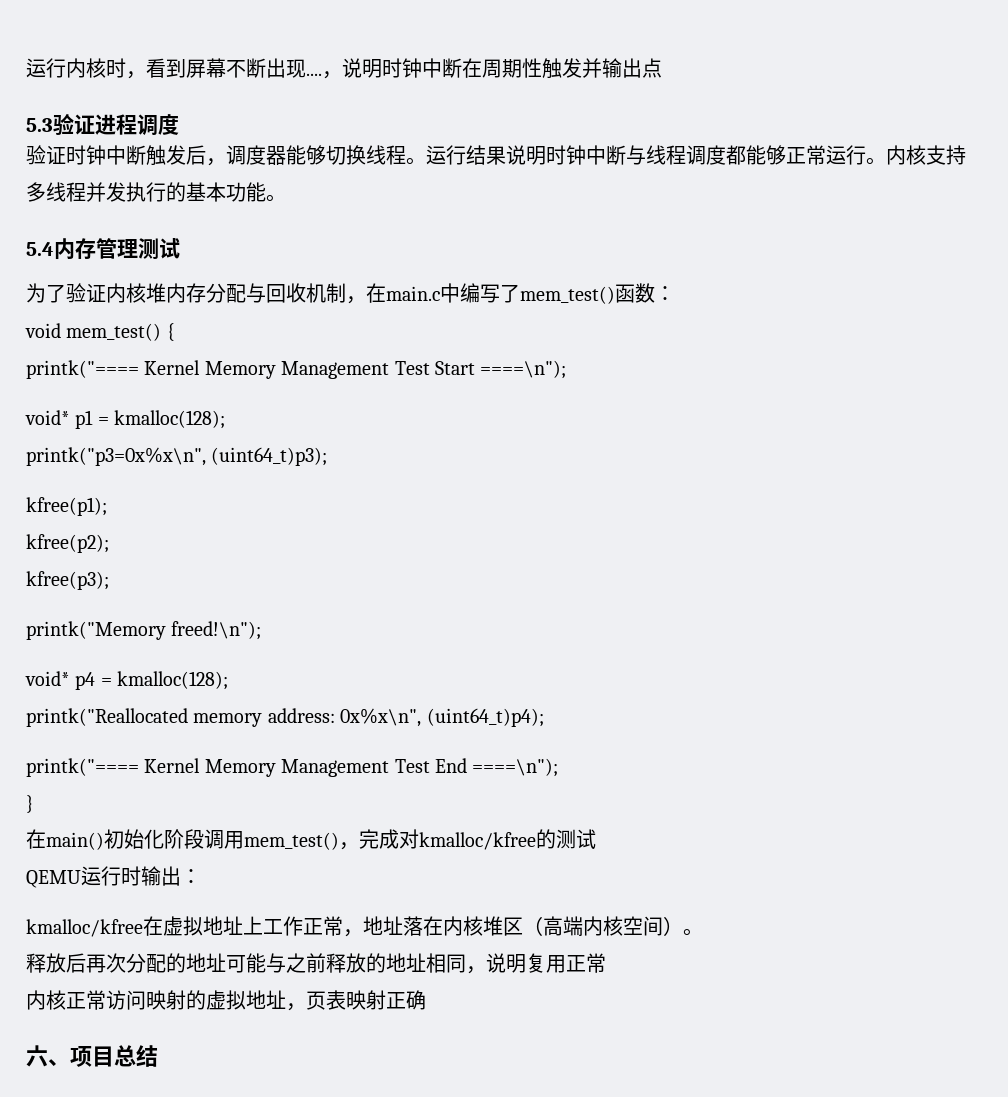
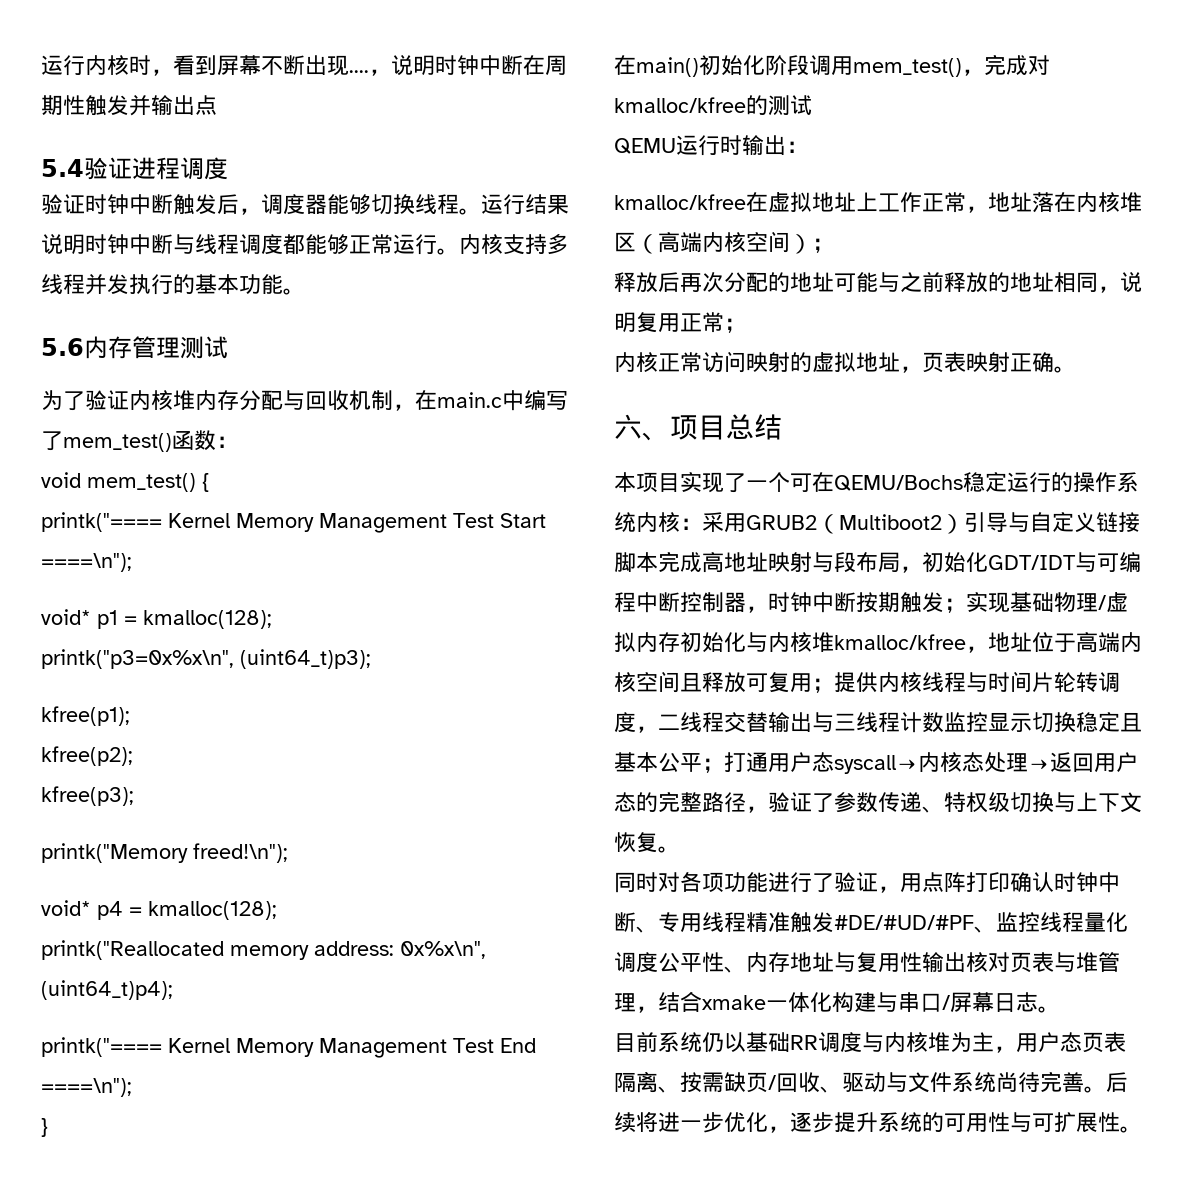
- 5.3验证进程调度
+ 5.4验证进程调度
- 5.4内存管理测试
+ 5.6内存管理测试
- kmalloc/kfree在虚拟地址上工作正常，地址落在内核堆区（高端内核空间）。
+ kmalloc/kfree在虚拟地址上工作正常，地址落在内核堆区（高端内核空间）；
- 释放后再次分配的地址可能与之前释放的地址相同，说明复用正常
+ 释放后再次分配的地址可能与之前释放的地址相同，说明复用正常；
- 内核正常访问映射的虚拟地址，页表映射正确
+ 内核正常访问映射的虚拟地址，页表映射正确。
+ 本项目实现了一个可在QEMU/Bochs稳定运行的操作系统内核：采用GRUB2（Multiboot2）引导与自定义链接脚本完成高地址映射与段布局，初始化GDT/IDT与可编程中断控制器，时钟中断按期触发；实现基础物理/虚拟内存初始化与内核堆kmalloc/kfree，地址位于高端内核空间且释放可复用；提供内核线程与时间片轮转调度，二线程交替输出与三线程计数监控显示切换稳定且基本公平；打通用户态syscall→内核态处理→返回用户态的完整路径，验证了参数传递、特权级切换与上下文恢复。
+ 同时对各项功能进行了验证，用点阵打印确认时钟中断、专用线程精准触发#DE/#UD/#PF、监控线程量化调度公平性、内存地址与复用性输出核对页表与堆管理，结合xmake一体化构建与串口/屏幕日志。
+ 目前系统仍以基础RR调度与内核堆为主，用户态页表隔离、按需缺页/回收、驱动与文件系统尚待完善。后续将进一步优化，逐步提升系统的可用性与可扩展性。

